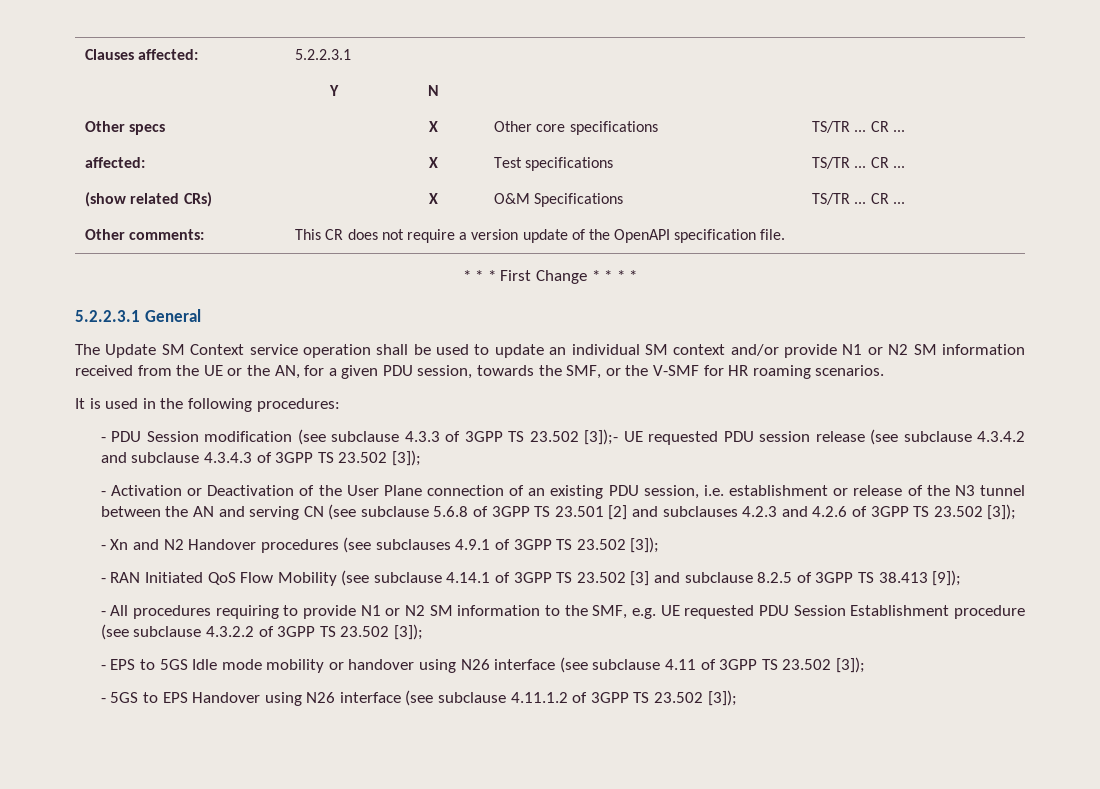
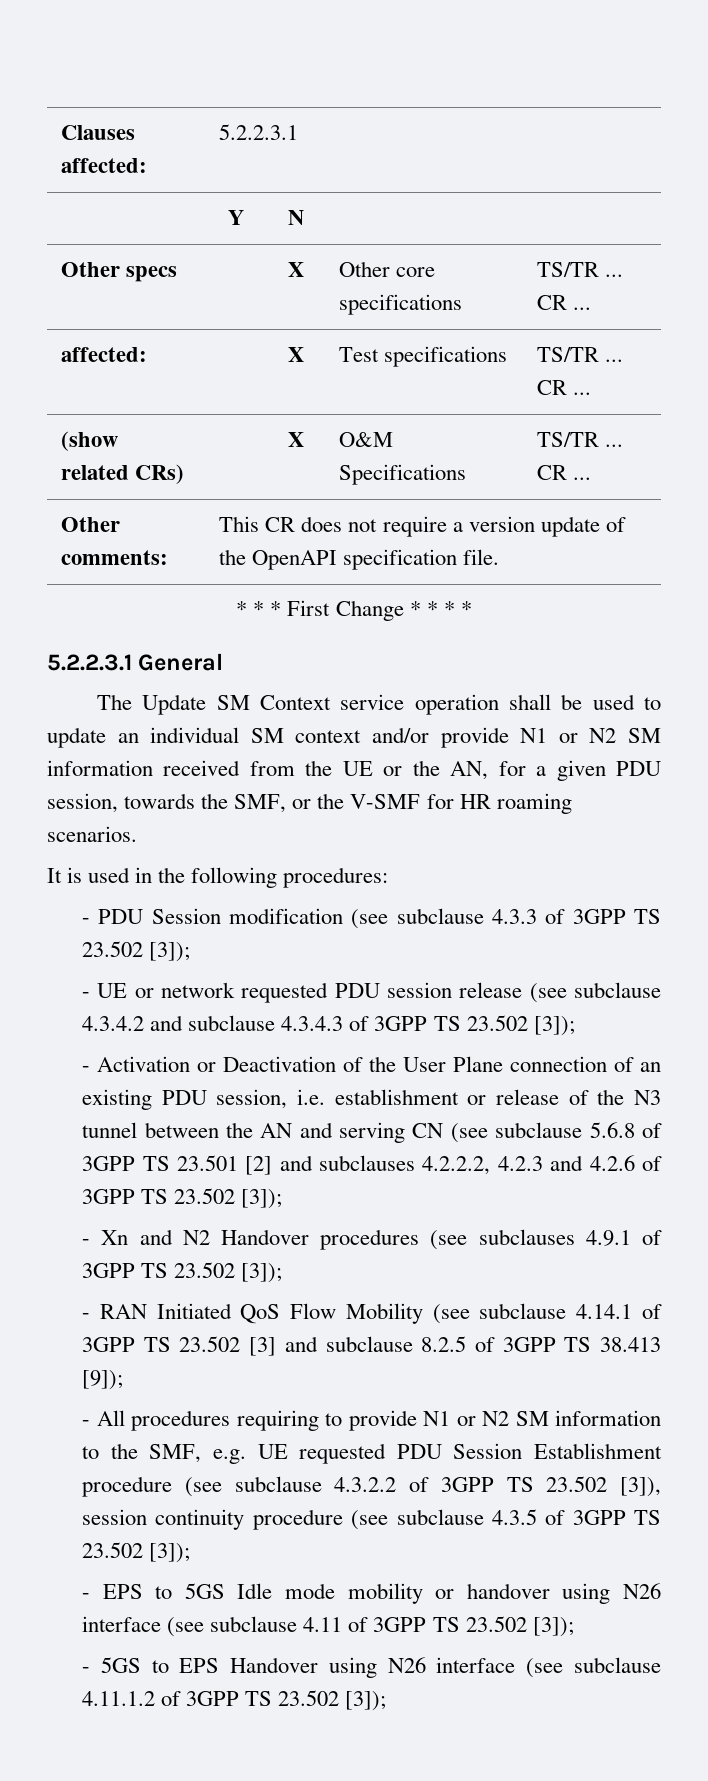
- - PDU Session modification (see subclause 4.3.3 of 3GPP TS 23.502 [3]);- UE requested PDU session release (see subclause 4.3.4.2 and subclause 4.3.4.3 of 3GPP TS 23.502 [3]);
+ - PDU Session modification (see subclause 4.3.3 of 3GPP TS 23.502 [3]);
+ - UE or network requested PDU session release (see subclause 4.3.4.2 and subclause 4.3.4.3 of 3GPP TS 23.502 [3]);
- - Activation or Deactivation of the User Plane connection of an existing PDU session, i.e. establishment or release of the N3 tunnel between the AN and serving CN (see subclause 5.6.8 of 3GPP TS 23.501 [2] and subclauses 4.2.3 and 4.2.6 of 3GPP TS 23.502 [3]);
+ - Activation or Deactivation of the User Plane connection of an existing PDU session, i.e. establishment or release of the N3 tunnel between the AN and serving CN (see subclause 5.6.8 of 3GPP TS 23.501 [2] and subclauses 4.2.2.2, 4.2.3 and 4.2.6 of 3GPP TS 23.502 [3]);
- - All procedures requiring to provide N1 or N2 SM information to the SMF, e.g. UE requested PDU Session Establishment procedure (see subclause 4.3.2.2 of 3GPP TS 23.502 [3]);
+ - All procedures requiring to provide N1 or N2 SM information to the SMF, e.g. UE requested PDU Session Establishment procedure (see subclause 4.3.2.2 of 3GPP TS 23.502 [3]), session continuity procedure (see subclause 4.3.5 of 3GPP TS 23.502 [3]);

